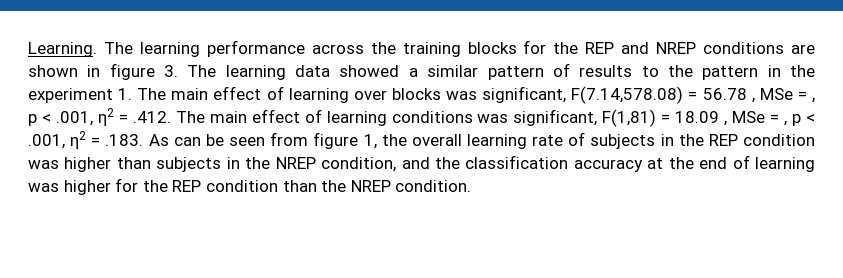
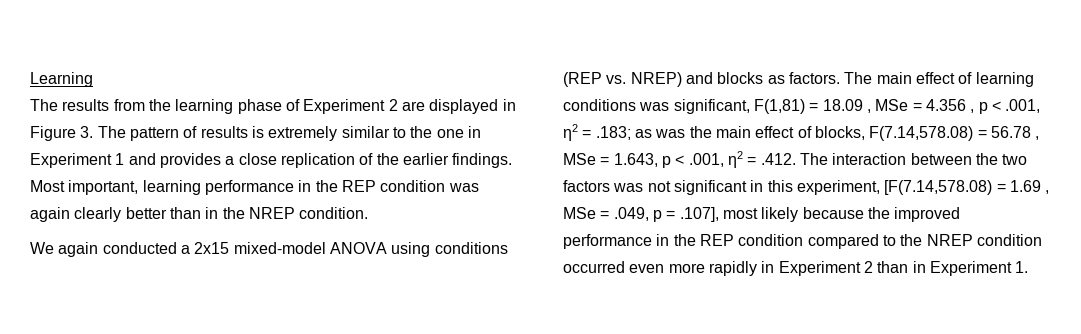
- Learning. The learning performance across the training blocks for the REP and NREP conditions are shown in figure 3. The learning data showed a similar pattern of results to the pattern in the experiment 1. The main effect of learning over blocks was significant, F(7.14,578.08) = 56.78 , MSe = , p < .001, η2 = .412. The main effect of learning conditions was significant, F(1,81) = 18.09 , MSe = , p < .001, η2 = .183. As can be seen from figure 1, the overall learning rate of subjects in the REP condition was higher than subjects in the NREP condition, and the classification accuracy at the end of learning was higher for the REP condition than the NREP condition.
+ Learning
+ The results from the learning phase of Experiment 2 are displayed in Figure 3. The pattern of results is extremely similar to the one in Experiment 1 and provides a close replication of the earlier findings. Most important, learning performance in the REP condition was again clearly better than in the NREP condition.
+ We again conducted a 2x15 mixed-model ANOVA using conditions (REP vs. NREP) and blocks as factors. The main effect of learning conditions was significant, F(1,81) = 18.09 , MSe = 4.356 , p < .001, η2 = .183; as was the main effect of blocks, F(7.14,578.08) = 56.78 , MSe = 1.643, p < .001, η2 = .412. The interaction between the two factors was not significant in this experiment, [F(7.14,578.08) = 1.69 , MSe = .049, p = .107], most likely because the improved performance in the REP condition compared to the NREP condition occurred even more rapidly in Experiment 2 than in Experiment 1.

